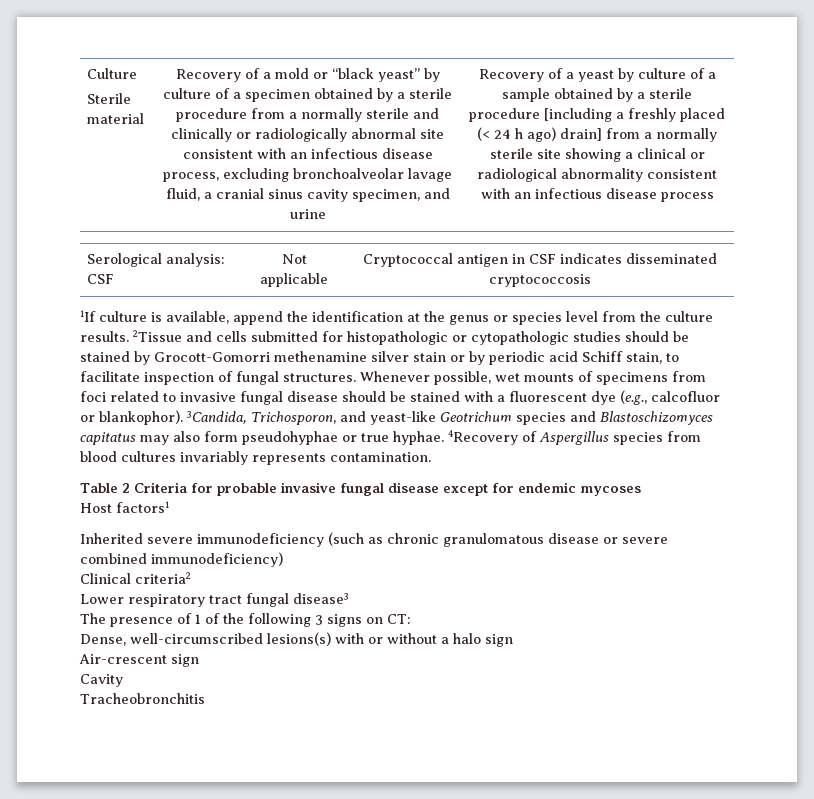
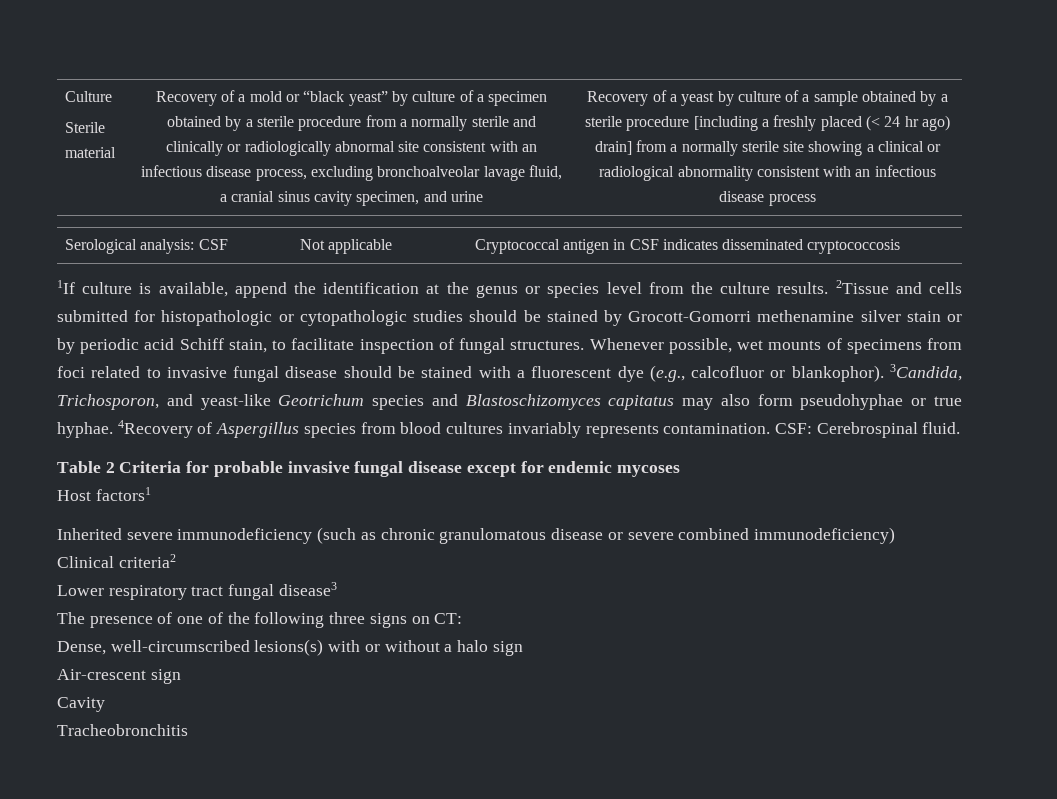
- Recovery of a yeast by culture of a sample obtained by a sterile procedure [including a freshly placed (< 24 h ago) drain] from a normally sterile site showing a clinical or radiological abnormality consistent with an infectious disease process
+ Recovery of a yeast by culture of a sample obtained by a sterile procedure [including a freshly placed (< 24 hr ago) drain] from a normally sterile site showing a clinical or radiological abnormality consistent with an infectious disease process
+ CSF: Cerebrospinal fluid.
- The presence of 1 of the following 3 signs on CT:
+ The presence of one of the following three signs on CT:

